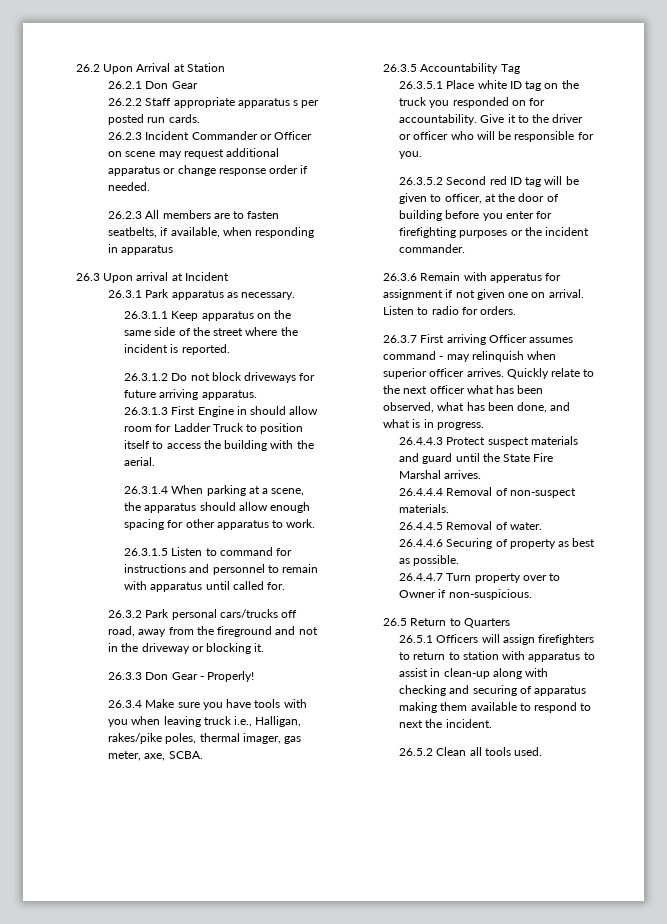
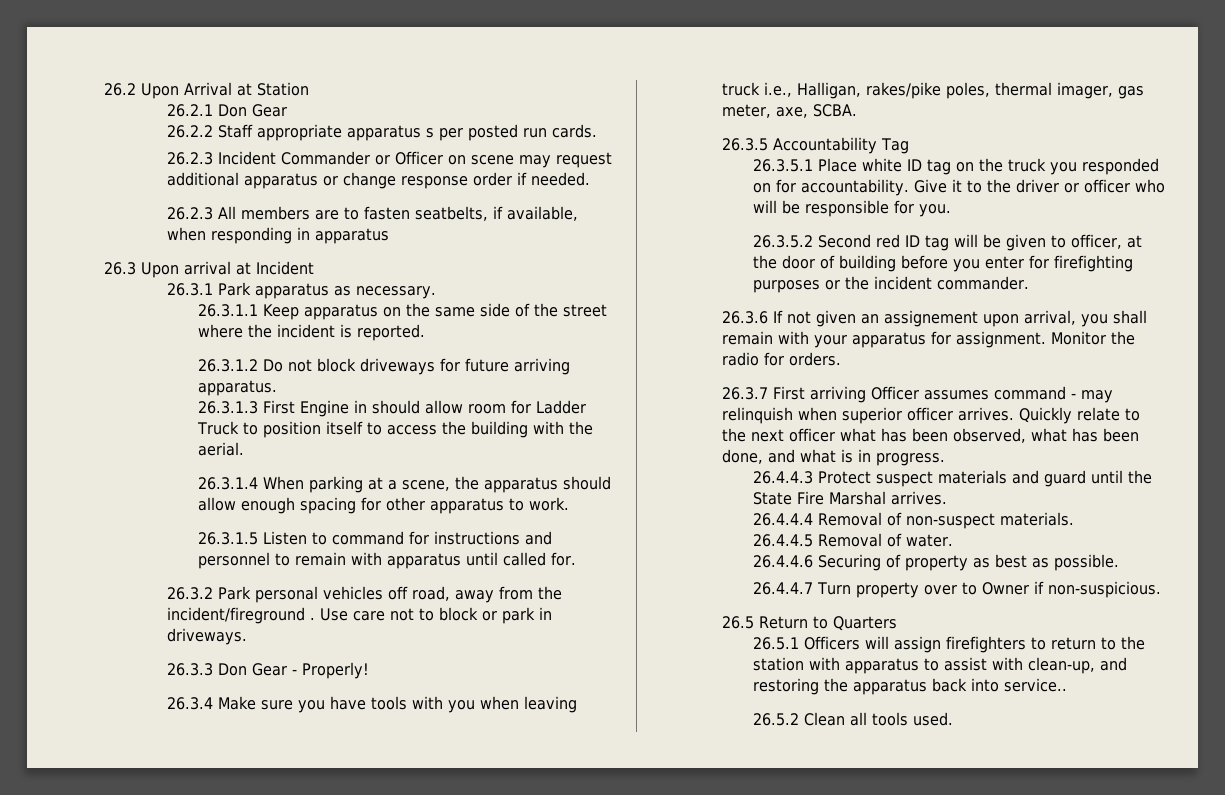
- 26.3.2 Park personal cars/trucks off road, away from the fireground and not in the driveway or blocking it.
+ 26.3.2 Park personal vehicles off road, away from the incident/fireground . Use care not to block or park in driveways.
- 26.3.6 Remain with apperatus for assignment if not given one on arrival. Listen to radio for orders.
+ 26.3.6 If not given an assignement upon arrival, you shall remain with your apparatus for assignment. Monitor the radio for orders.
- 26.5.1 Officers will assign firefighters to return to station with apparatus to assist in clean-up along with checking and securing of apparatus making them available to respond to next the incident.
+ 26.5.1 Officers will assign firefighters to return to the station with apparatus to assist with clean-up, and restoring the apparatus back into service..

